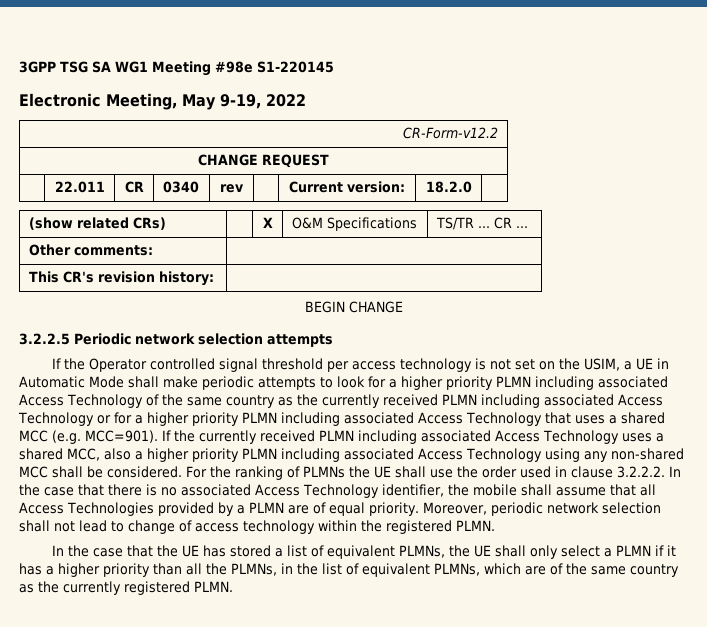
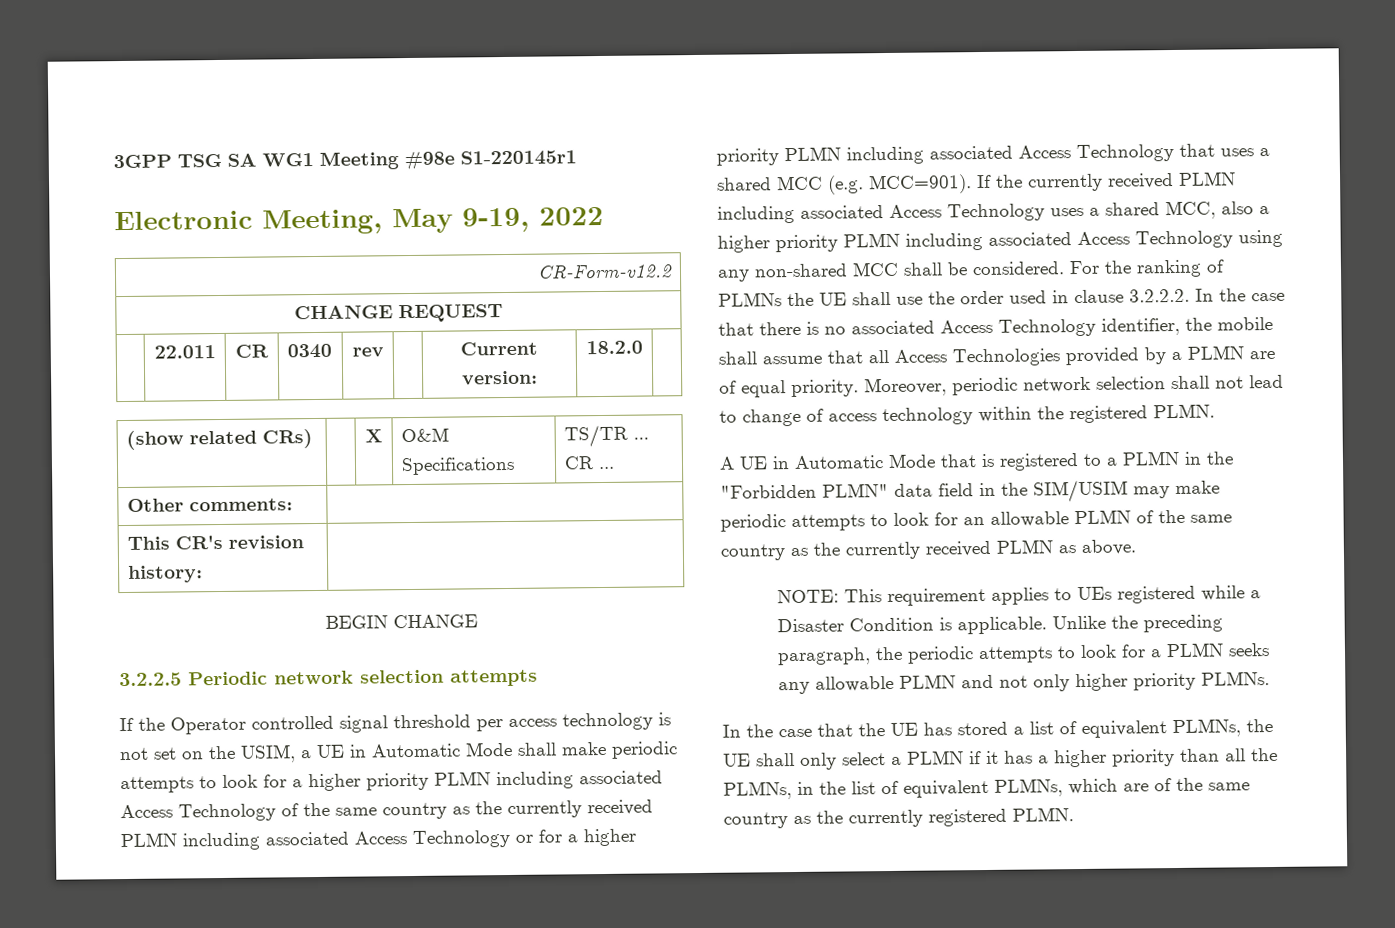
- 3GPP TSG SA WG1 Meeting #98e S1-220145
+ 3GPP TSG SA WG1 Meeting #98e S1-220145r1
+ A UE in Automatic Mode that is registered to a PLMN in the "Forbidden PLMN" data field in the SIM/USIM may make periodic attempts to look for an allowable PLMN of the same country as the currently received PLMN as above.
+ NOTE: This requirement applies to UEs registered while a Disaster Condition is applicable. Unlike the preceding paragraph, the periodic attempts to look for a PLMN seeks any allowable PLMN and not only higher priority PLMNs.

